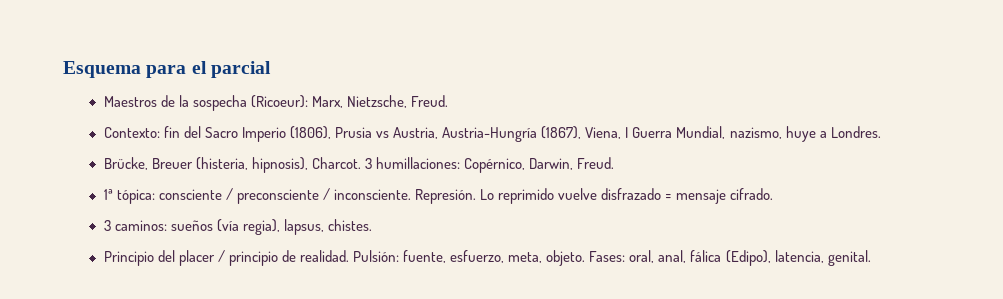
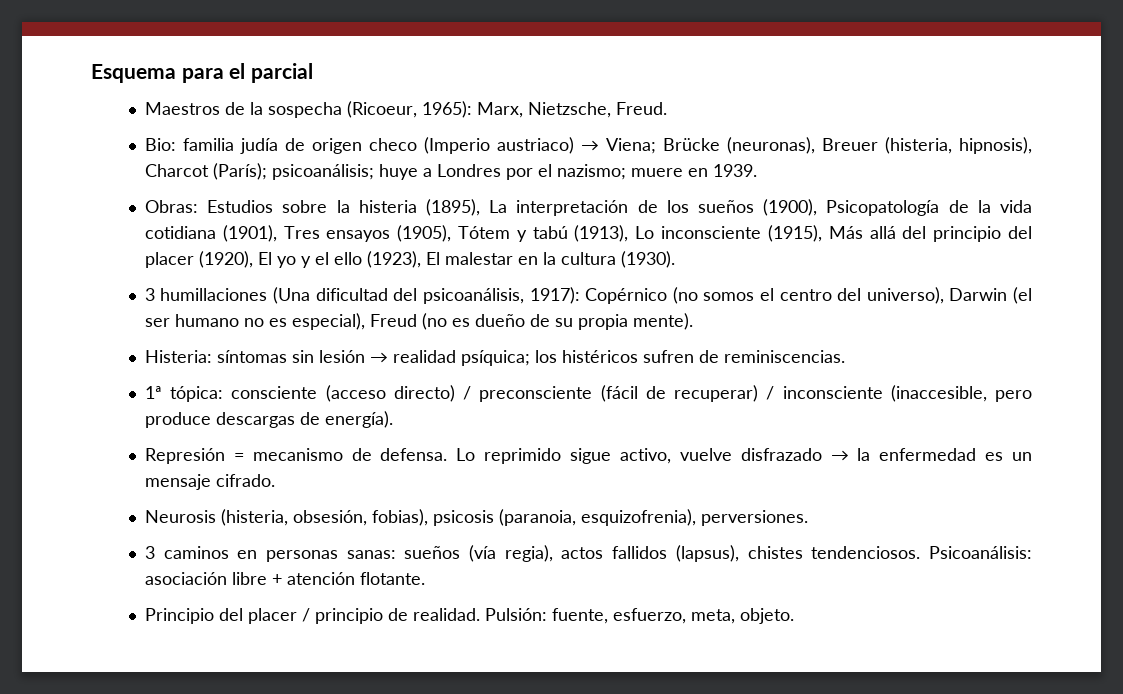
- Maestros de la sospecha (Ricoeur): Marx, Nietzsche, Freud.
+ Maestros de la sospecha (Ricoeur, 1965): Marx, Nietzsche, Freud.
- Contexto: fin del Sacro Imperio (1806), Prusia vs Austria, Austria-Hungría (1867), Viena, I Guerra Mundial, nazismo, huye a Londres.
- Brücke, Breuer (histeria, hipnosis), Charcot. 3 humillaciones: Copérnico, Darwin, Freud.
- 1ª tópica: consciente / preconsciente / inconsciente. Represión. Lo reprimido vuelve disfrazado = mensaje cifrado.
- 3 caminos: sueños (vía regia), lapsus, chistes.
+ Bio: familia judía de origen checo (Imperio austriaco) → Viena; Brücke (neuronas), Breuer (histeria, hipnosis), Charcot (París); psicoanálisis; huye a Londres por el nazismo; muere en 1939.
+ Obras: Estudios sobre la histeria (1895), La interpretación de los sueños (1900), Psicopatología de la vida cotidiana (1901), Tres ensayos (1905), Tótem y tabú (1913), Lo inconsciente (1915), Más allá del principio del placer (1920), El yo y el ello (1923), El malestar en la cultura (1930).
+ 3 humillaciones (Una dificultad del psicoanálisis, 1917): Copérnico (no somos el centro del universo), Darwin (el ser humano no es especial), Freud (no es dueño de su propia mente).
+ Histeria: síntomas sin lesión → realidad psíquica; los histéricos sufren de reminiscencias.
+ 1ª tópica: consciente (acceso directo) / preconsciente (fácil de recuperar) / inconsciente (inaccesible, pero produce descargas de energía).
+ Represión = mecanismo de defensa. Lo reprimido sigue activo, vuelve disfrazado → la enfermedad es un mensaje cifrado.
+ Neurosis (histeria, obsesión, fobias), psicosis (paranoia, esquizofrenia), perversiones.
+ 3 caminos en personas sanas: sueños (vía regia), actos fallidos (lapsus), chistes tendenciosos. Psicoanálisis: asociación libre + atención flotante.
- Fases: oral, anal, fálica (Edipo), latencia, genital.

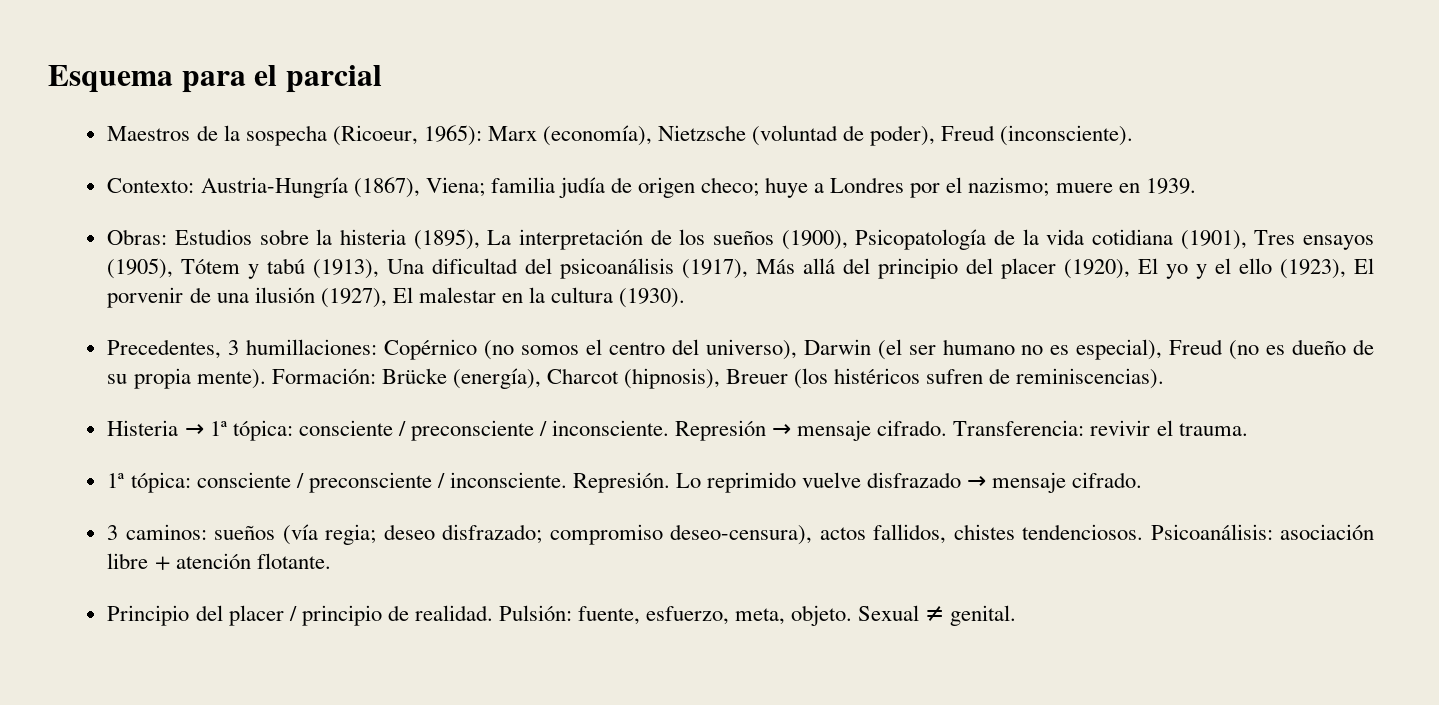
- Maestros de la sospecha (Ricoeur, 1965): Marx, Nietzsche, Freud.
- Bio: familia judía de origen checo (Imperio austriaco) → Viena; Brücke (neuronas), Breuer (histeria, hipnosis), Charcot (París); psicoanálisis; huye a Londres por el nazismo; muere en 1939.
+ Maestros de la sospecha (Ricoeur, 1965): Marx (economía), Nietzsche (voluntad de poder), Freud (inconsciente).
+ Contexto: Austria-Hungría (1867), Viena; familia judía de origen checo; huye a Londres por el nazismo; muere en 1939.
- Obras: Estudios sobre la histeria (1895), La interpretación de los sueños (1900), Psicopatología de la vida cotidiana (1901), Tres ensayos (1905), Tótem y tabú (1913), Lo inconsciente (1915), Más allá del principio del placer (1920), El yo y el ello (1923), El malestar en la cultura (1930).
+ Obras: Estudios sobre la histeria (1895), La interpretación de los sueños (1900), Psicopatología de la vida cotidiana (1901), Tres ensayos (1905), Tótem y tabú (1913), Una dificultad del psicoanálisis (1917), Más allá del principio del placer (1920), El yo y el ello (1923), El porvenir de una ilusión (1927), El malestar en la cultura (1930).
- 3 humillaciones (Una dificultad del psicoanálisis, 1917): Copérnico (no somos el centro del universo), Darwin (el ser humano no es especial), Freud (no es dueño de su propia mente).
- Histeria: síntomas sin lesión → realidad psíquica; los histéricos sufren de reminiscencias.
- 1ª tópica: consciente (acceso directo) / preconsciente (fácil de recuperar) / inconsciente (inaccesible, pero produce descargas de energía).
- Represión = mecanismo de defensa. Lo reprimido sigue activo, vuelve disfrazado → la enfermedad es un mensaje cifrado.
- Neurosis (histeria, obsesión, fobias), psicosis (paranoia, esquizofrenia), perversiones.
- 3 caminos en personas sanas: sueños (vía regia), actos fallidos (lapsus), chistes tendenciosos.
+ Precedentes, 3 humillaciones: Copérnico (no somos el centro del universo), Darwin (el ser humano no es especial), Freud (no es dueño de su propia mente). Formación: Brücke (energía), Charcot (hipnosis), Breuer (los histéricos sufren de reminiscencias).
+ Histeria → 1ª tópica: consciente / preconsciente / inconsciente. Represión → mensaje cifrado. Transferencia: revivir el trauma.
+ 1ª tópica: consciente / preconsciente / inconsciente. Represión. Lo reprimido vuelve disfrazado → mensaje cifrado.
+ 3 caminos: sueños (vía regia; deseo disfrazado; compromiso deseo-censura), actos fallidos, chistes tendenciosos.
+ Sexual ≠ genital.

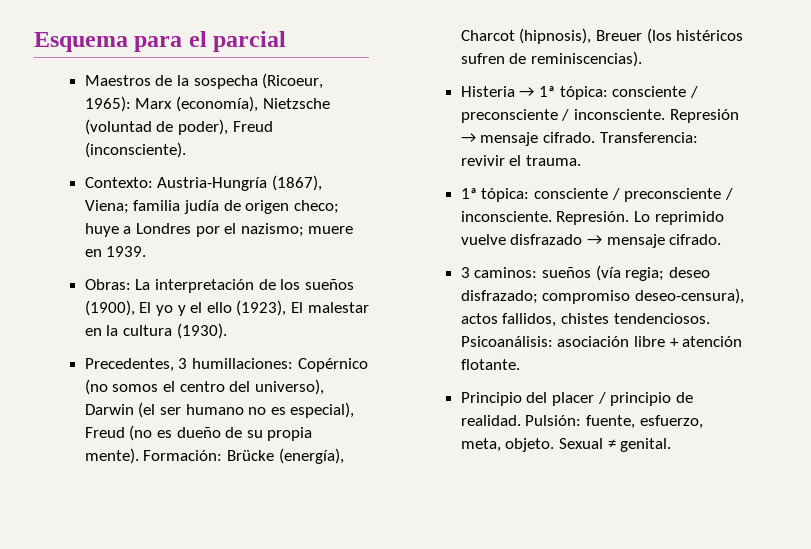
- Obras: Estudios sobre la histeria (1895), La interpretación de los sueños (1900), Psicopatología de la vida cotidiana (1901), Tres ensayos (1905), Tótem y tabú (1913), Una dificultad del psicoanálisis (1917), Más allá del principio del placer (1920), El yo y el ello (1923), El porvenir de una ilusión (1927), El malestar en la cultura (1930).
+ Obras: La interpretación de los sueños (1900), El yo y el ello (1923), El malestar en la cultura (1930).

